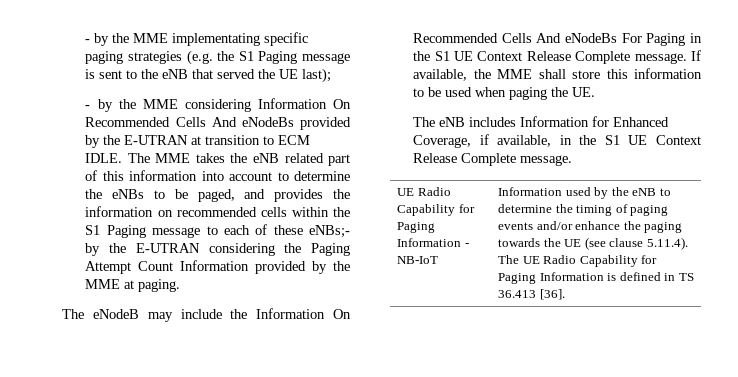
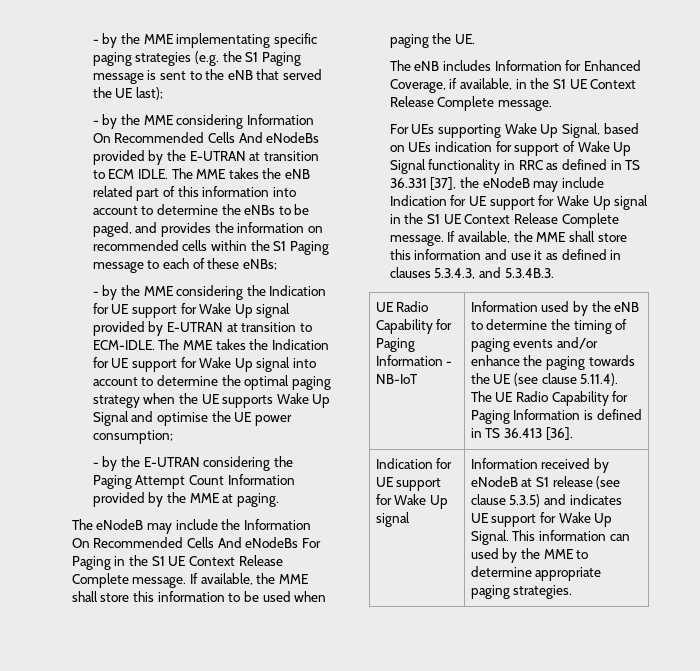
- The MME takes the eNB related part of this information into account to determine the eNBs to be paged, and provides the information on recommended cells within the S1 Paging message to each of these eNBs;- by the E-UTRAN considering the Paging Attempt Count Information provided by the MME at paging.
+ The MME takes the eNB related part of this information into account to determine the eNBs to be paged, and provides the information on recommended cells within the S1 Paging message to each of these eNBs;
+ - by the MME considering the Indication for UE support for Wake Up signal provided by E-UTRAN at transition to ECM-IDLE. The MME takes the Indication for UE support for Wake Up signal into account to determine the optimal paging strategy when the UE supports Wake Up Signal and optimise the UE power consumption;
+ - by the E-UTRAN considering the Paging Attempt Count Information provided by the MME at paging.
+ For UEs supporting Wake Up Signal, based on UEs indication for support of Wake Up Signal functionality in RRC as defined in TS 36.331 [37], the eNodeB may include Indication for UE support for Wake Up signal in the S1 UE Context Release Complete message. If available, the MME shall store this information and use it as defined in clauses 5.3.4.3, and 5.3.4B.3.
+ Indication for UE support for Wake Up signal | Information received by eNodeB at S1 release (see clause 5.3.5) and indicates UE support for Wake Up Signal. This information can used by the MME to determine appropriate paging strategies.

